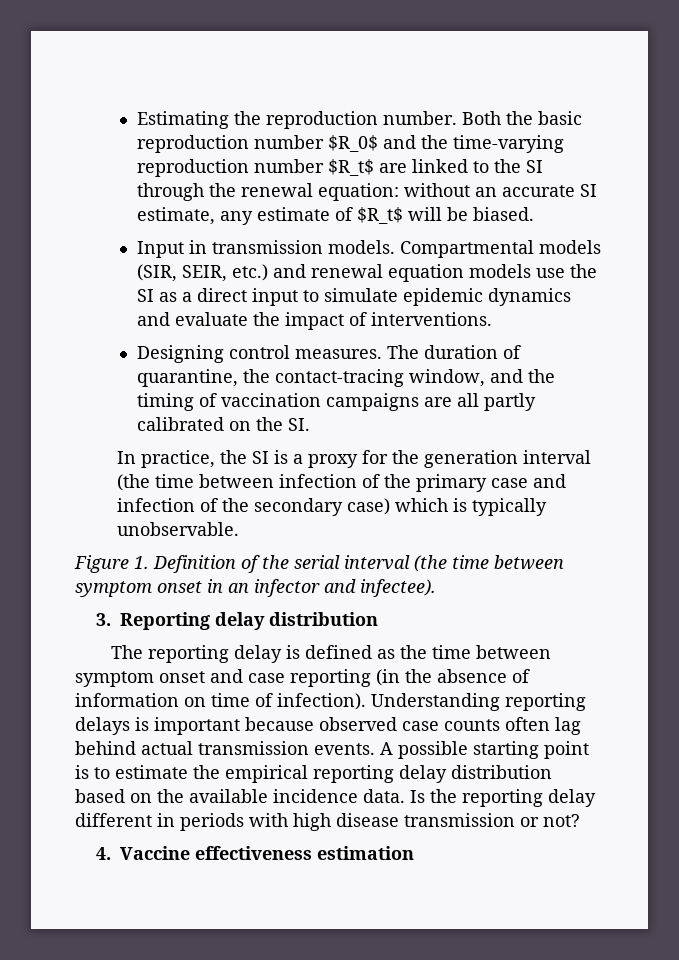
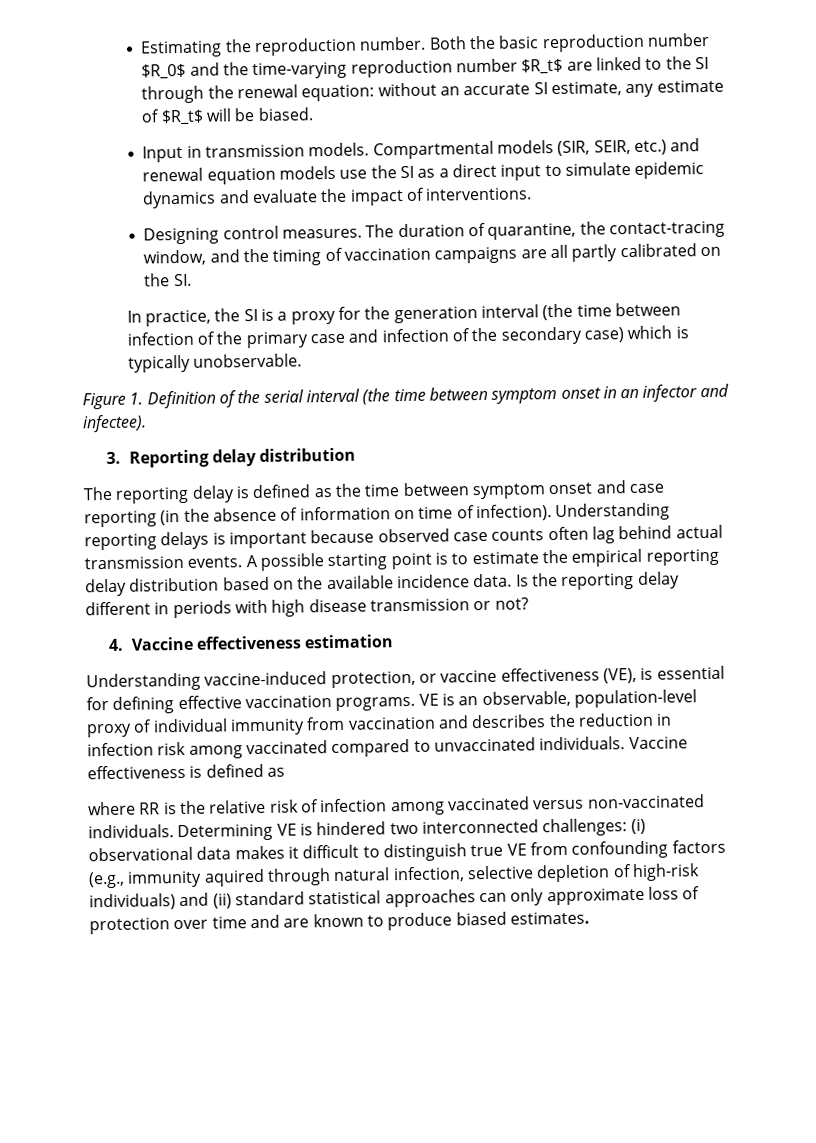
+ Understanding vaccine-induced protection, or vaccine effectiveness (VE), is essential for defining effective vaccination programs. VE is an observable, population-level proxy of individual immunity from vaccination and describes the reduction in infection risk among vaccinated compared to unvaccinated individuals. Vaccine effectiveness is defined as
+ where RR is the relative risk of infection among vaccinated versus non-vaccinated individuals. Determining VE is hindered two interconnected challenges: (i) observational data makes it difficult to distinguish true VE from confounding factors (e.g., immunity aquired through natural infection, selective depletion of high-risk individuals) and (ii) standard statistical approaches can only approximate loss of protection over time and are known to produce biased estimates.

